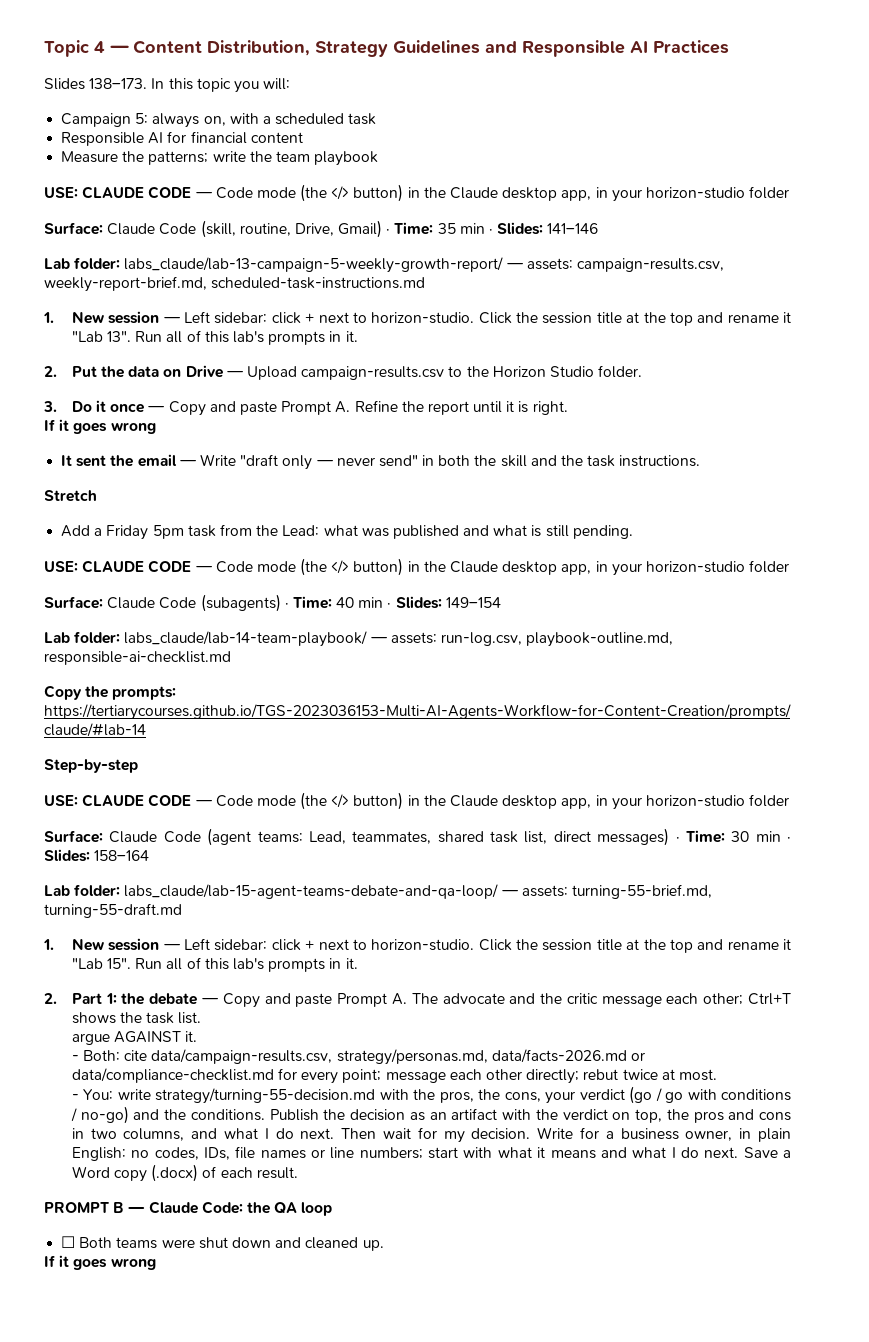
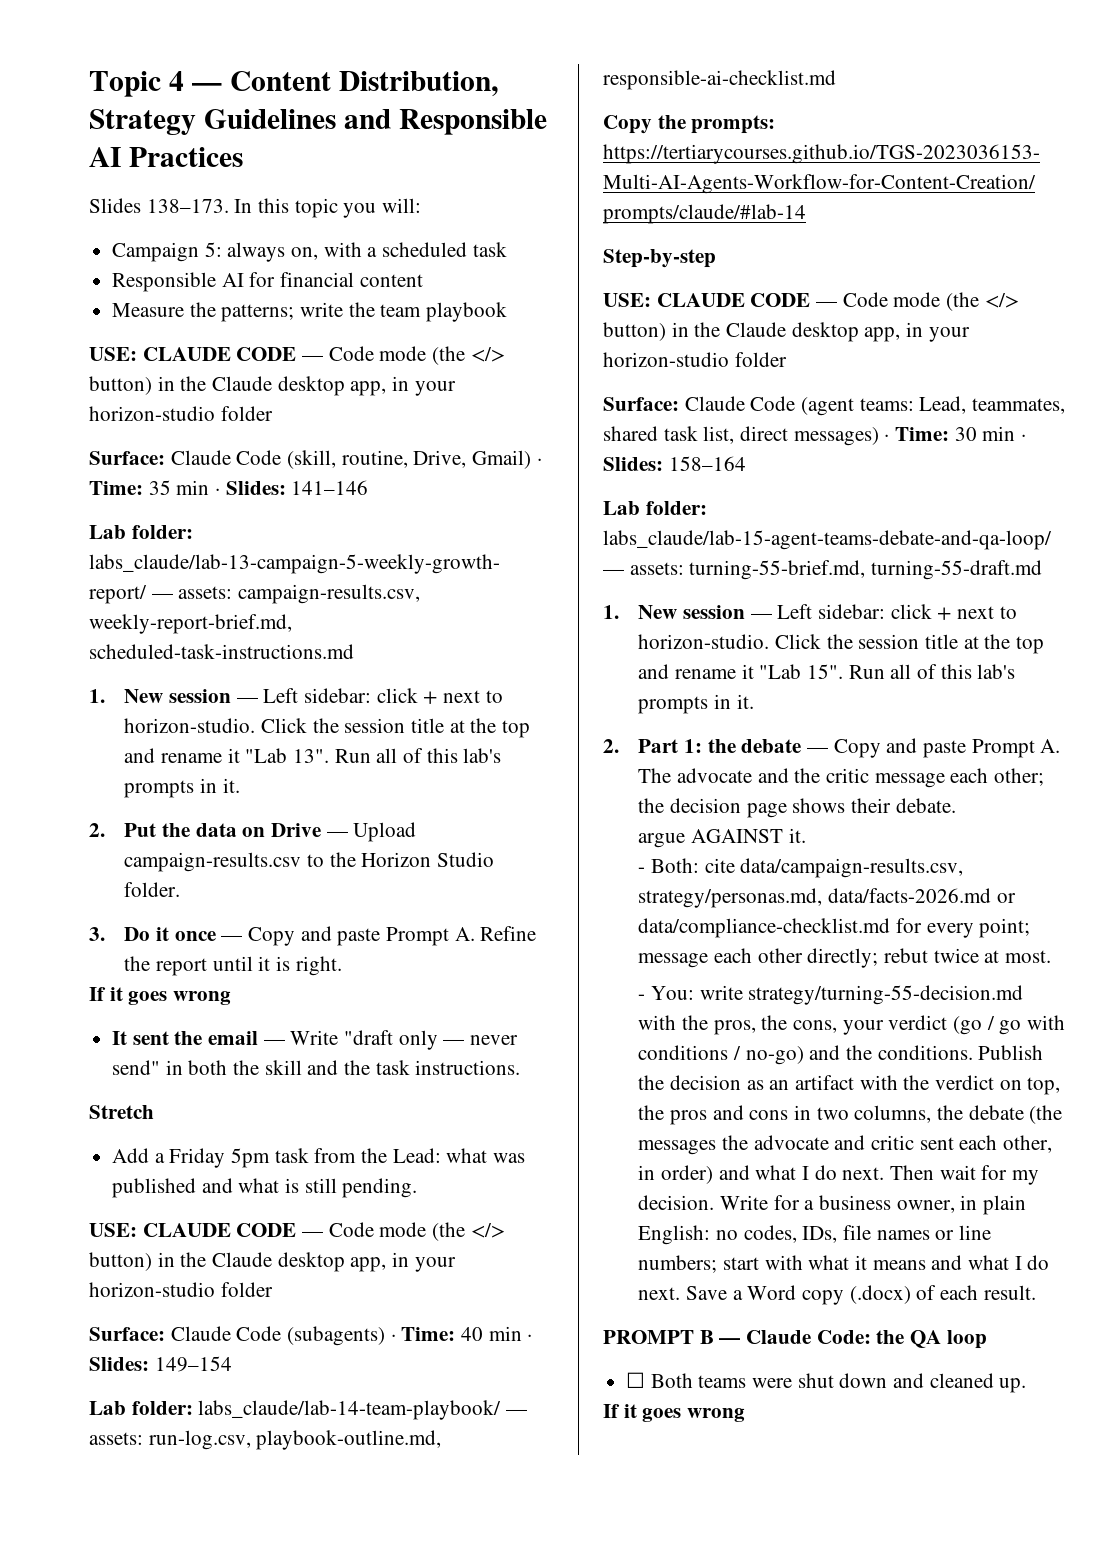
- 2. Part 1: the debate — Copy and paste Prompt A. The advocate and the critic message each other; Ctrl+T shows the task list.
+ 2. Part 1: the debate — Copy and paste Prompt A. The advocate and the critic message each other; the decision page shows their debate.
- Publish the decision as an artifact with the verdict on top, the pros and cons in two columns, and what I do next.
+ Publish the decision as an artifact with the verdict on top, the pros and cons in two columns, the debate (the messages the advocate and critic sent each other, in order) and what I do next.

